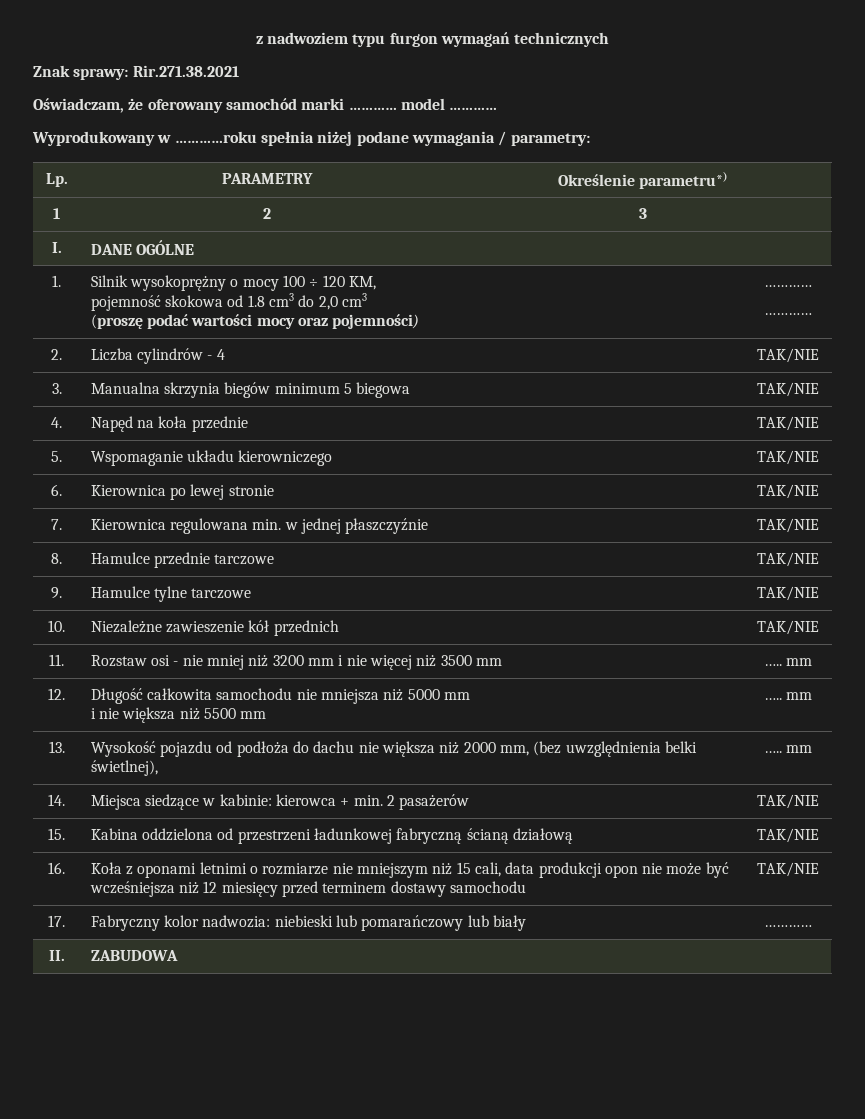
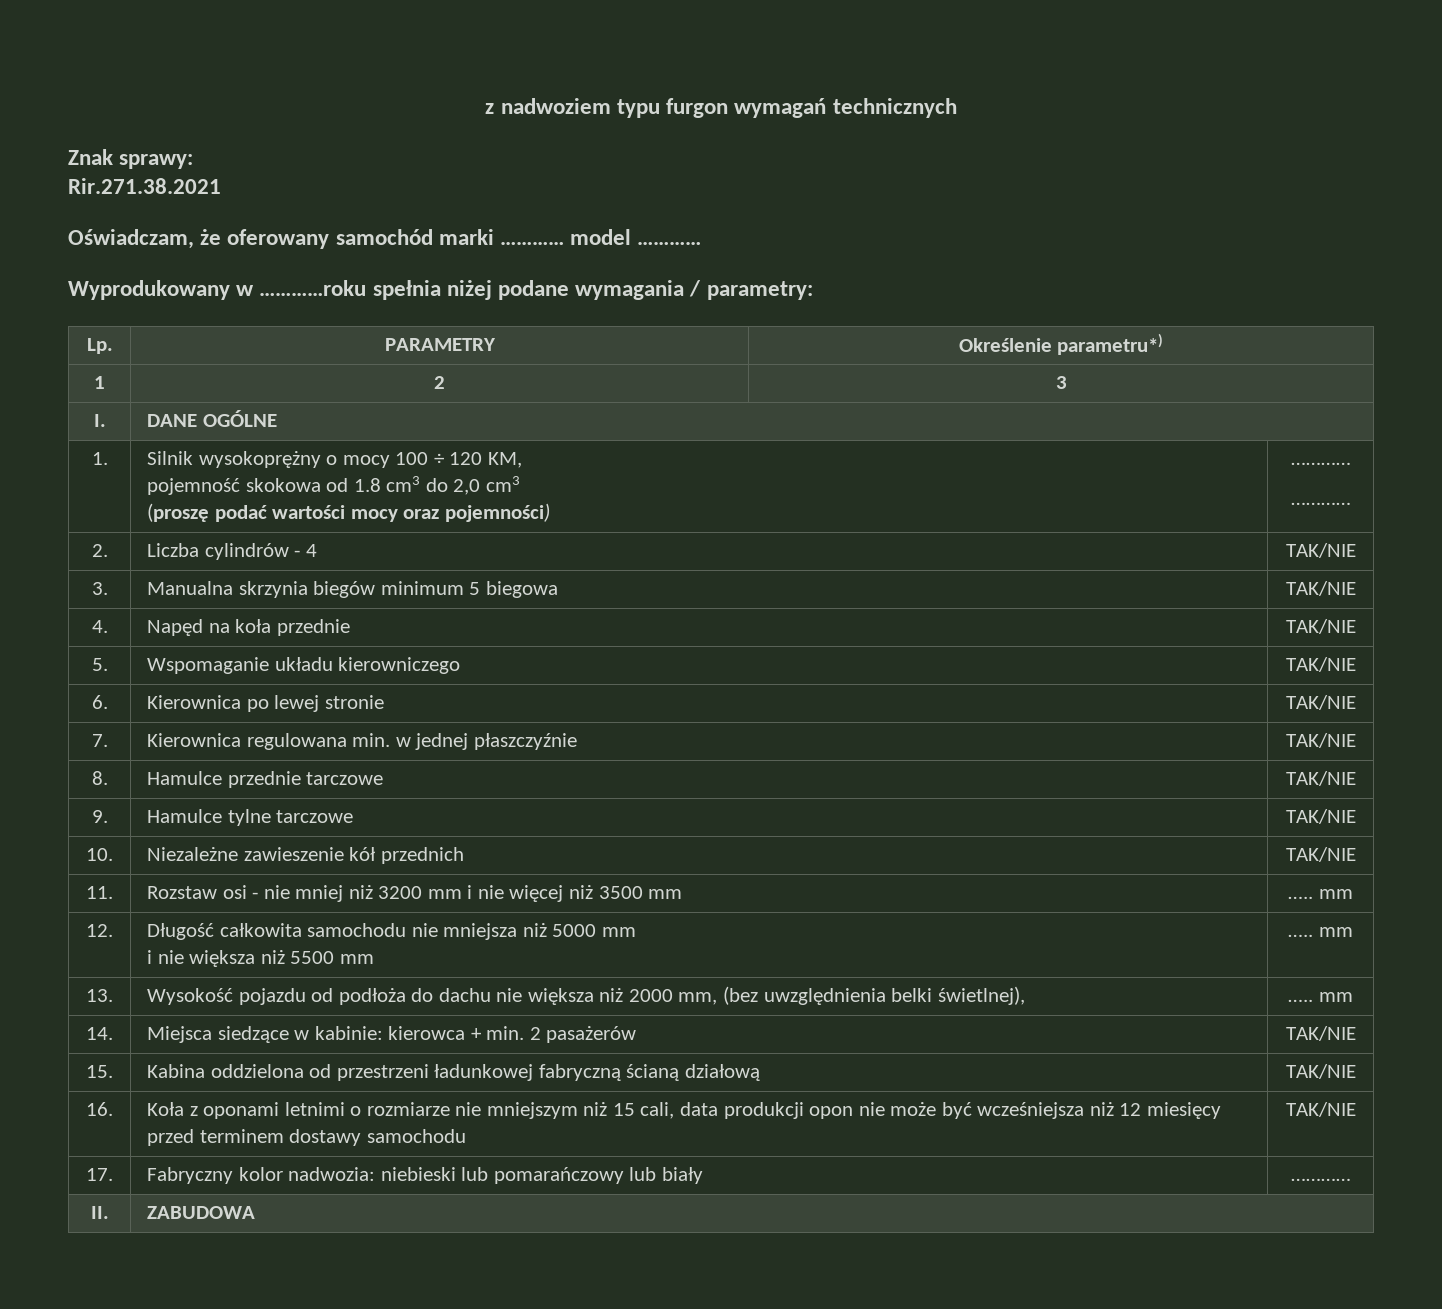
- Znak sprawy: Rir.271.38.2021
+ Znak sprawy:
+ Rir.271.38.2021

